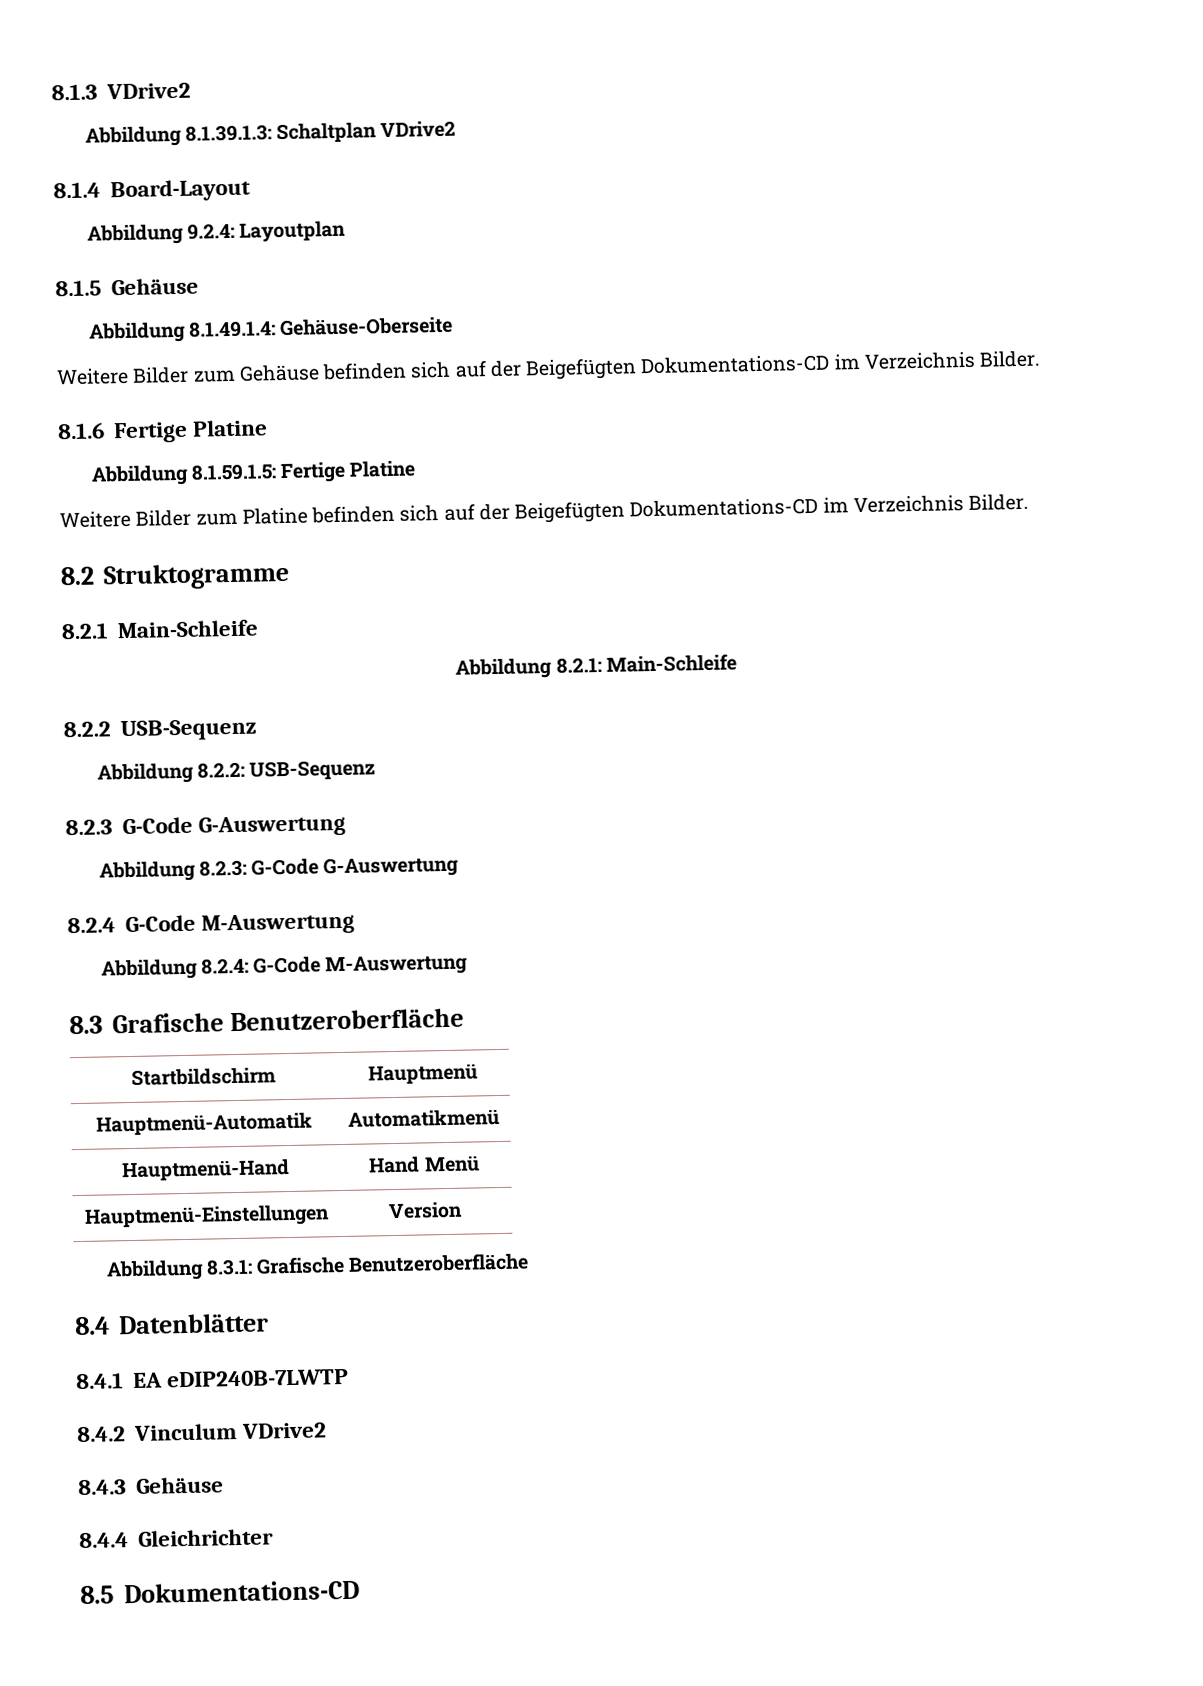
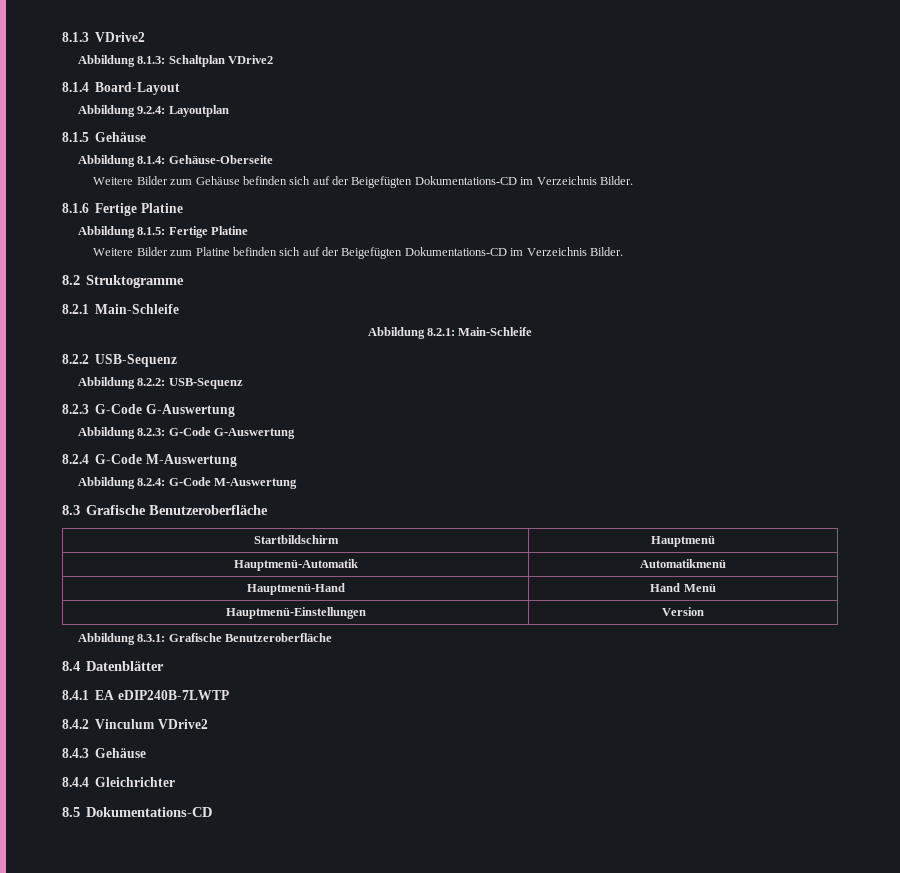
- Abbildung 8.1.39.1.3: Schaltplan VDrive2
+ Abbildung 8.1.3: Schaltplan VDrive2
- Abbildung 8.1.49.1.4: Gehäuse-Oberseite
+ Abbildung 8.1.4: Gehäuse-Oberseite
- Abbildung 8.1.59.1.5: Fertige Platine
+ Abbildung 8.1.5: Fertige Platine

